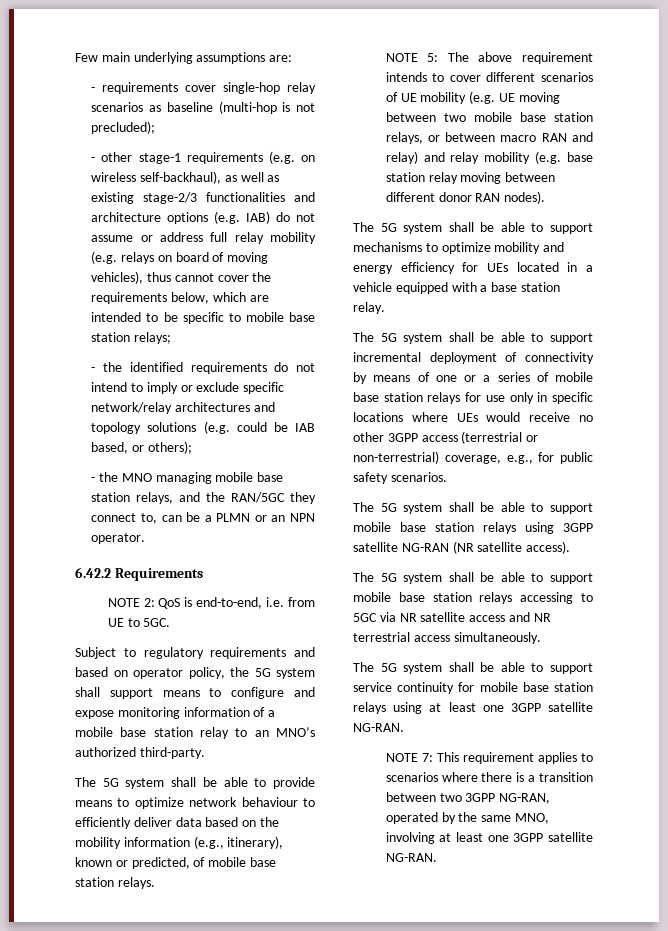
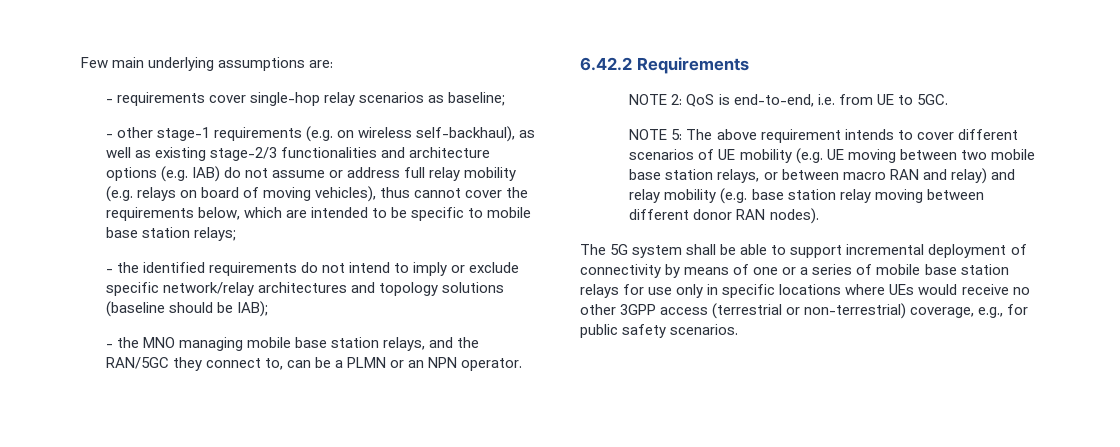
- - requirements cover single-hop relay scenarios as baseline (multi-hop is not precluded);
+ - requirements cover single-hop relay scenarios as baseline;
- - the identified requirements do not intend to imply or exclude specific network/relay architectures and topology solutions (e.g. could be IAB based, or others);
+ - the identified requirements do not intend to imply or exclude specific network/relay architectures and topology solutions (baseline should be IAB);
- Subject to regulatory requirements and based on operator policy, the 5G system shall support means to configure and expose monitoring information of a mobile base station relay to an MNO’s authorized third-party.
- The 5G system shall be able to provide means to optimize network behaviour to efficiently deliver data based on the mobility information (e.g., itinerary), known or predicted, of mobile base station relays.
- The 5G system shall be able to support mechanisms to optimize mobility and energy efficiency for UEs located in a vehicle equipped with a base station relay.
- The 5G system shall be able to support mobile base station relays using 3GPP satellite NG-RAN (NR satellite access).
- The 5G system shall be able to support mobile base station relays accessing to 5GC via NR satellite access and NR terrestrial access simultaneously.
- The 5G system shall be able to support service continuity for mobile base station relays using at least one 3GPP satellite NG-RAN.
- NOTE 7: This requirement applies to scenarios where there is a transition between two 3GPP NG-RAN, operated by the same MNO, involving at least one 3GPP satellite NG-RAN.

